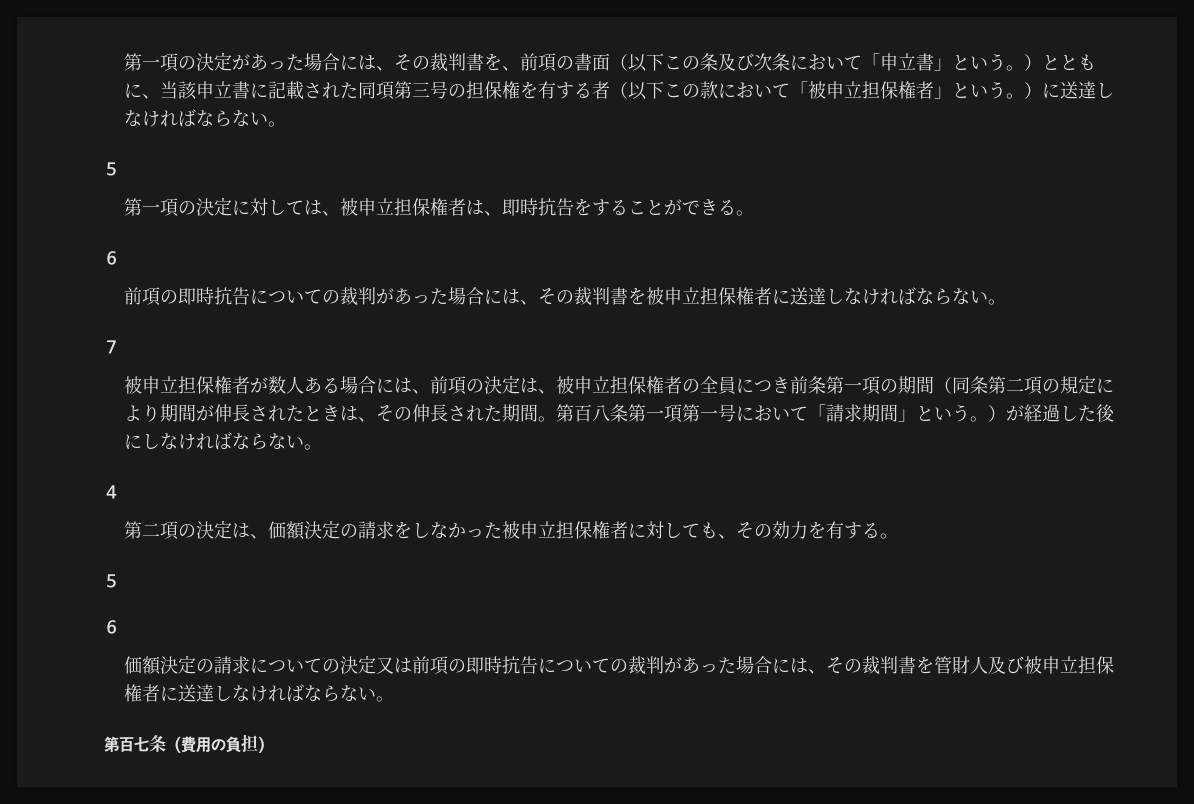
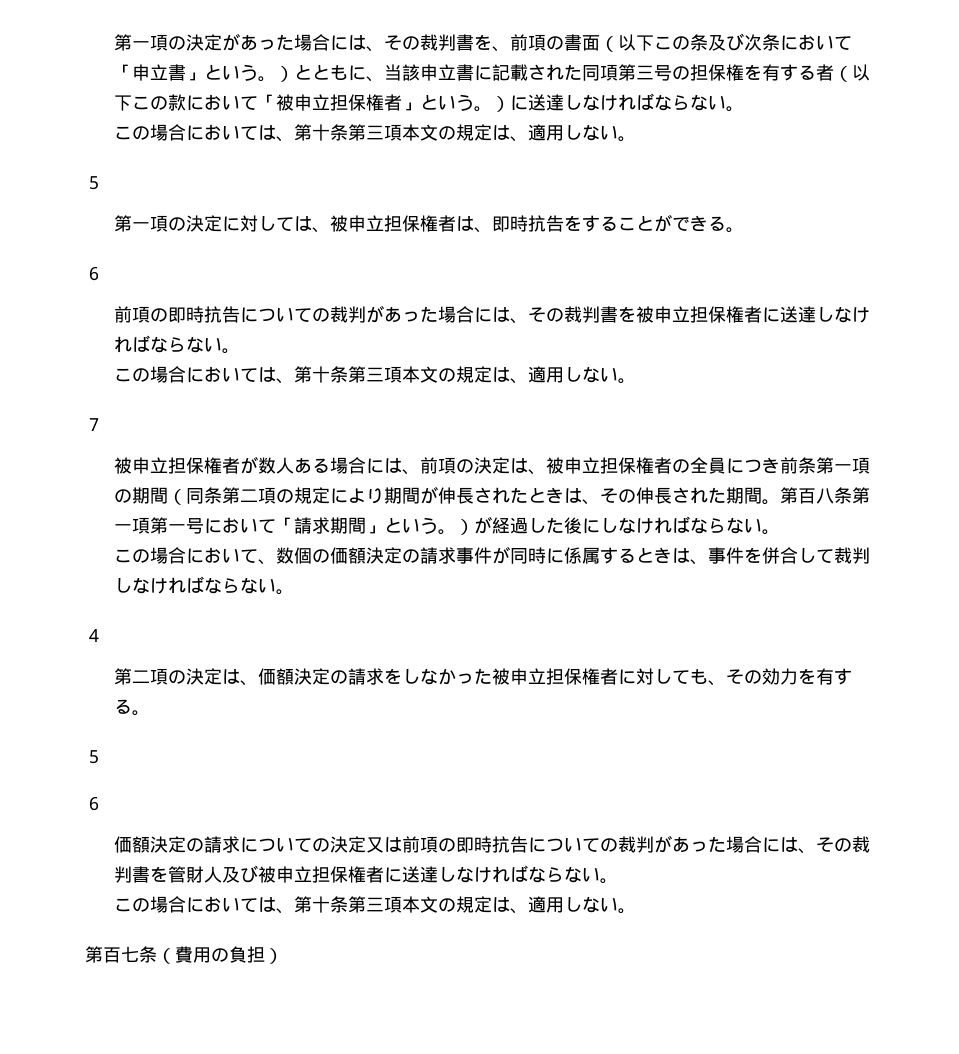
  第一項の決定があった場合には、その裁判書を、前項の書面（以下この条及び次条において「申立書」という。）とともに、当該申立書に記載された同項第三号の担保権を有する者（以下この款において「被申立担保権者」という。）に送達しなければならない。
+ この場合においては、第十条第三項本文の規定は、適用しない。
  前項の即時抗告についての裁判があった場合には、その裁判書を被申立担保権者に送達しなければならない。
+ この場合においては、第十条第三項本文の規定は、適用しない。
+ この場合において、数個の価額決定の請求事件が同時に係属するときは、事件を併合して裁判しなければならない。
  価額決定の請求についての決定又は前項の即時抗告についての裁判があった場合には、その裁判書を管財人及び被申立担保権者に送達しなければならない。
+ この場合においては、第十条第三項本文の規定は、適用しない。

